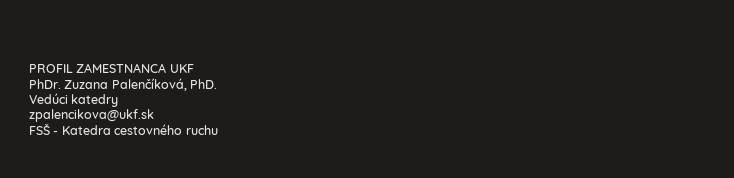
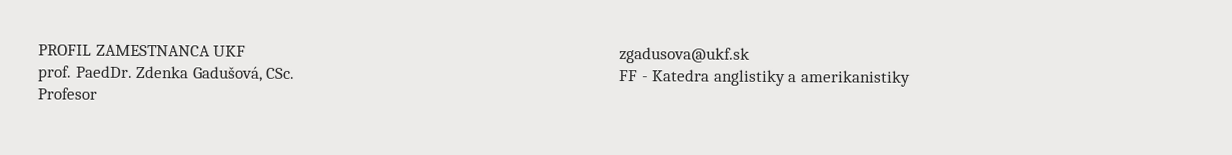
- PhDr. Zuzana Palenčíková, PhD.
- Vedúci katedry
- zpalencikova@ukf.sk
- FSŠ - Katedra cestovného ruchu
+ prof. PaedDr. Zdenka Gadušová, CSc.
+ Profesor
+ zgadusova@ukf.sk
+ FF - Katedra anglistiky a amerikanistiky

